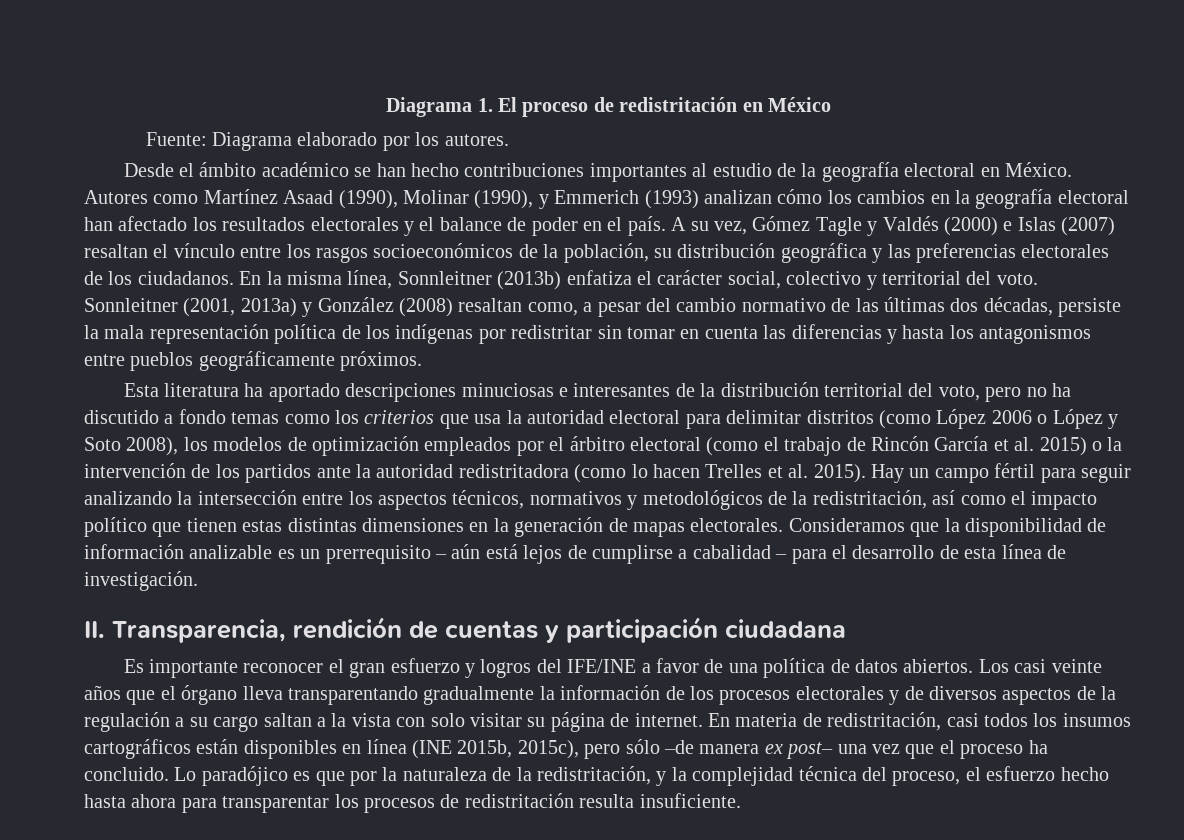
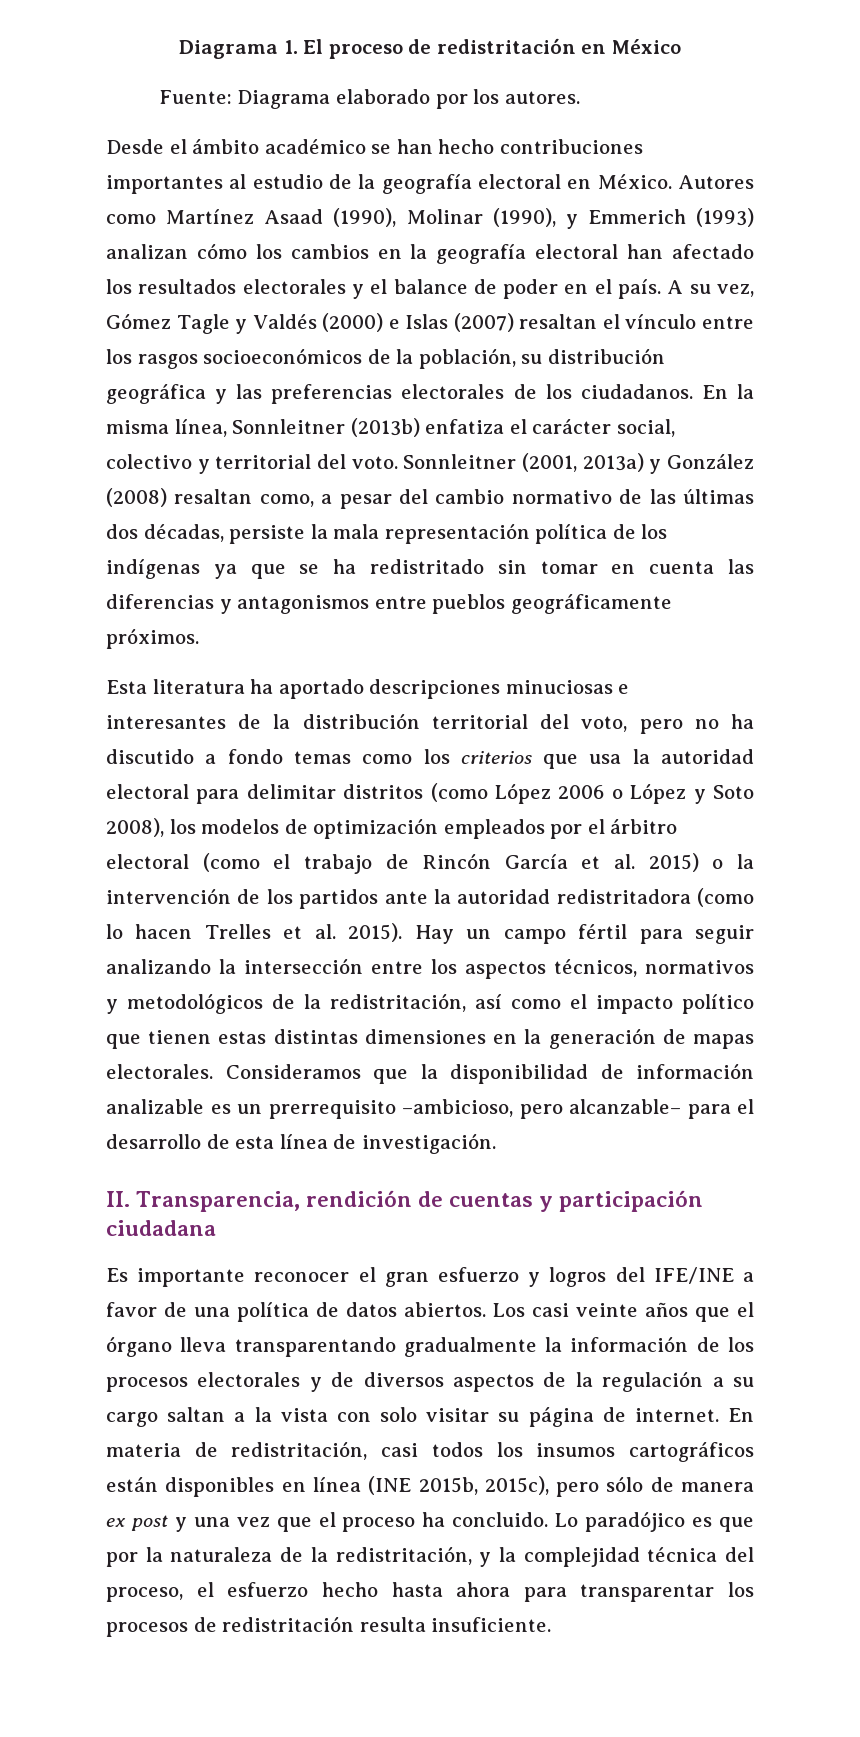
- Sonnleitner (2001, 2013a) y González (2008) resaltan como, a pesar del cambio normativo de las últimas dos décadas, persiste la mala representación política de los indígenas por redistritar sin tomar en cuenta las diferencias y hasta los antagonismos entre pueblos geográficamente próximos.
+ Sonnleitner (2001, 2013a) y González (2008) resaltan como, a pesar del cambio normativo de las últimas dos décadas, persiste la mala representación política de los indígenas ya que se ha redistritado sin tomar en cuenta las diferencias y antagonismos entre pueblos geográficamente próximos.
- Consideramos que la disponibilidad de información analizable es un prerrequisito – aún está lejos de cumplirse a cabalidad – para el desarrollo de esta línea de investigación.
+ Consideramos que la disponibilidad de información analizable es un prerrequisito –ambicioso, pero alcanzable– para el desarrollo de esta línea de investigación.
- En materia de redistritación, casi todos los insumos cartográficos están disponibles en línea (INE 2015b, 2015c), pero sólo –de manera ex post– una vez que el proceso ha concluido.
+ En materia de redistritación, casi todos los insumos cartográficos están disponibles en línea (INE 2015b, 2015c), pero sólo de manera ex post y una vez que el proceso ha concluido.

